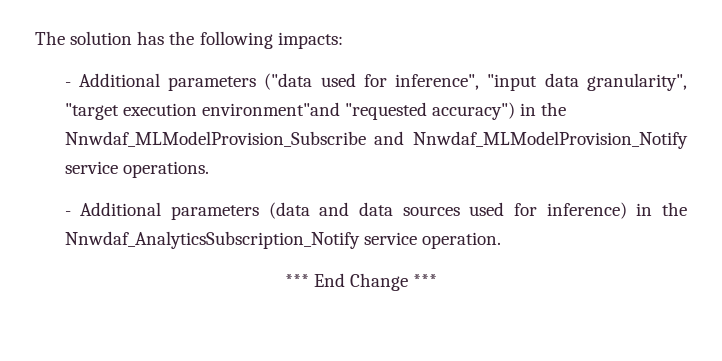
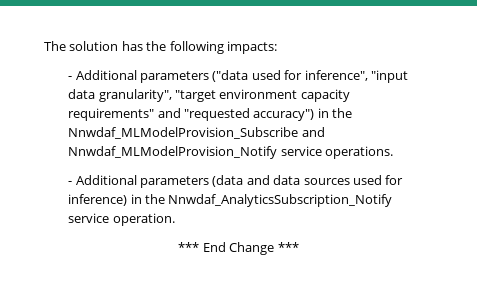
- - Additional parameters ("data used for inference", "input data granularity", "target execution environment"and "requested accuracy") in the Nnwdaf_MLModelProvision_Subscribe and Nnwdaf_MLModelProvision_Notify service operations.
+ - Additional parameters ("data used for inference", "input data granularity", "target environment capacity requirements" and "requested accuracy") in the Nnwdaf_MLModelProvision_Subscribe and Nnwdaf_MLModelProvision_Notify service operations.

